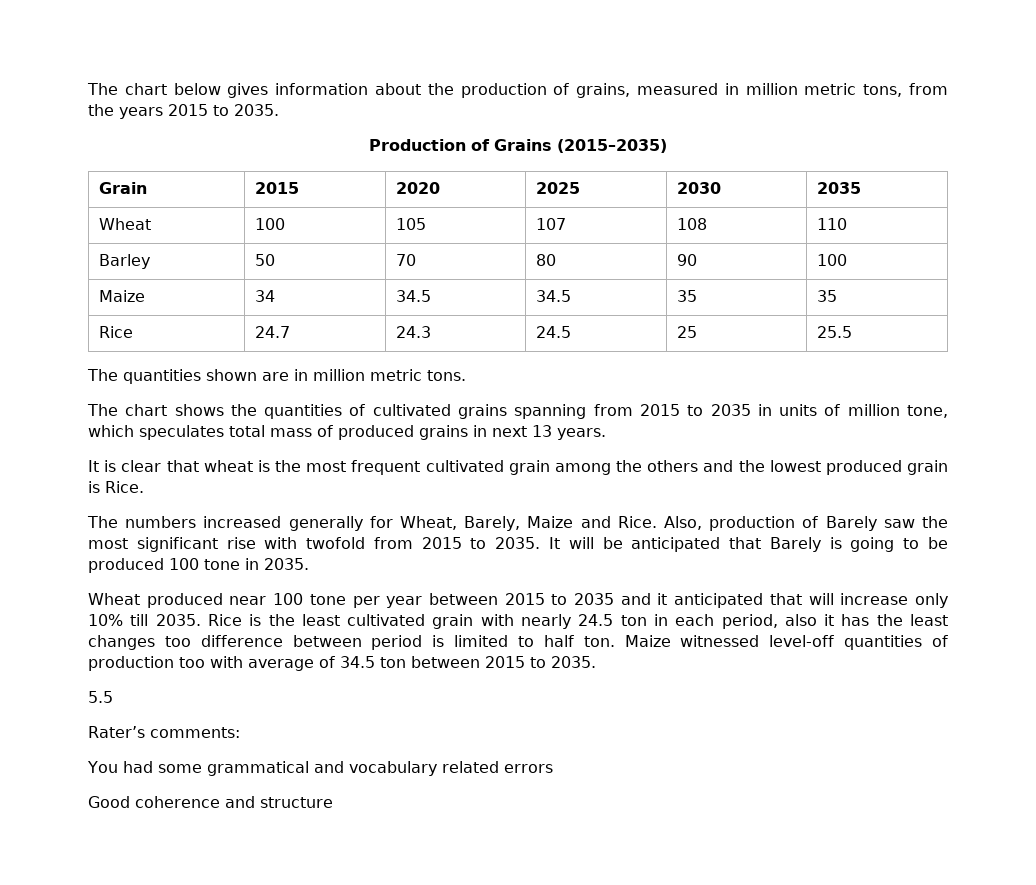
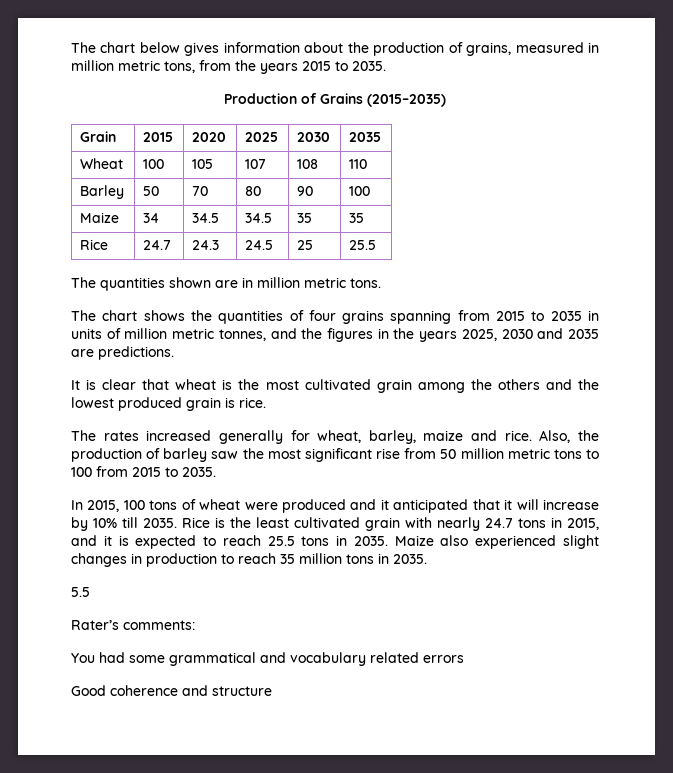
- The chart shows the quantities of cultivated grains spanning from 2015 to 2035 in units of million tone, which speculates total mass of produced grains in next 13 years.
+ The chart shows the quantities of four grains spanning from 2015 to 2035 in units of million metric tonnes, and the figures in the years 2025, 2030 and 2035 are predictions.
- It is clear that wheat is the most frequent cultivated grain among the others and the lowest produced grain is Rice.
- The numbers increased generally for Wheat, Barely, Maize and Rice. Also, production of Barely saw the most significant rise with twofold from 2015 to 2035. It will be anticipated that Barely is going to be produced 100 tone in 2035.
- Wheat produced near 100 tone per year between 2015 to 2035 and it anticipated that will increase only 10% till 2035.
+ It is clear that wheat is the most cultivated grain among the others and the lowest produced grain is rice.
+ The rates increased generally for wheat, barley, maize and rice. Also, the production of barley saw the most significant rise from 50 million metric tons to 100 from 2015 to 2035.
+ In 2015, 100 tons of wheat were produced and it anticipated that it will increase by 10% till 2035.
- Rice is the least cultivated grain with nearly 24.5 ton in each period, also it has the least changes too difference between period is limited to half ton. Maize witnessed level-off quantities of production too with average of 34.5 ton between 2015 to 2035.
+ Rice is the least cultivated grain with nearly 24.7 tons in 2015, and it is expected to reach 25.5 tons in 2035. Maize also experienced slight changes in production to reach 35 million tons in 2035.

